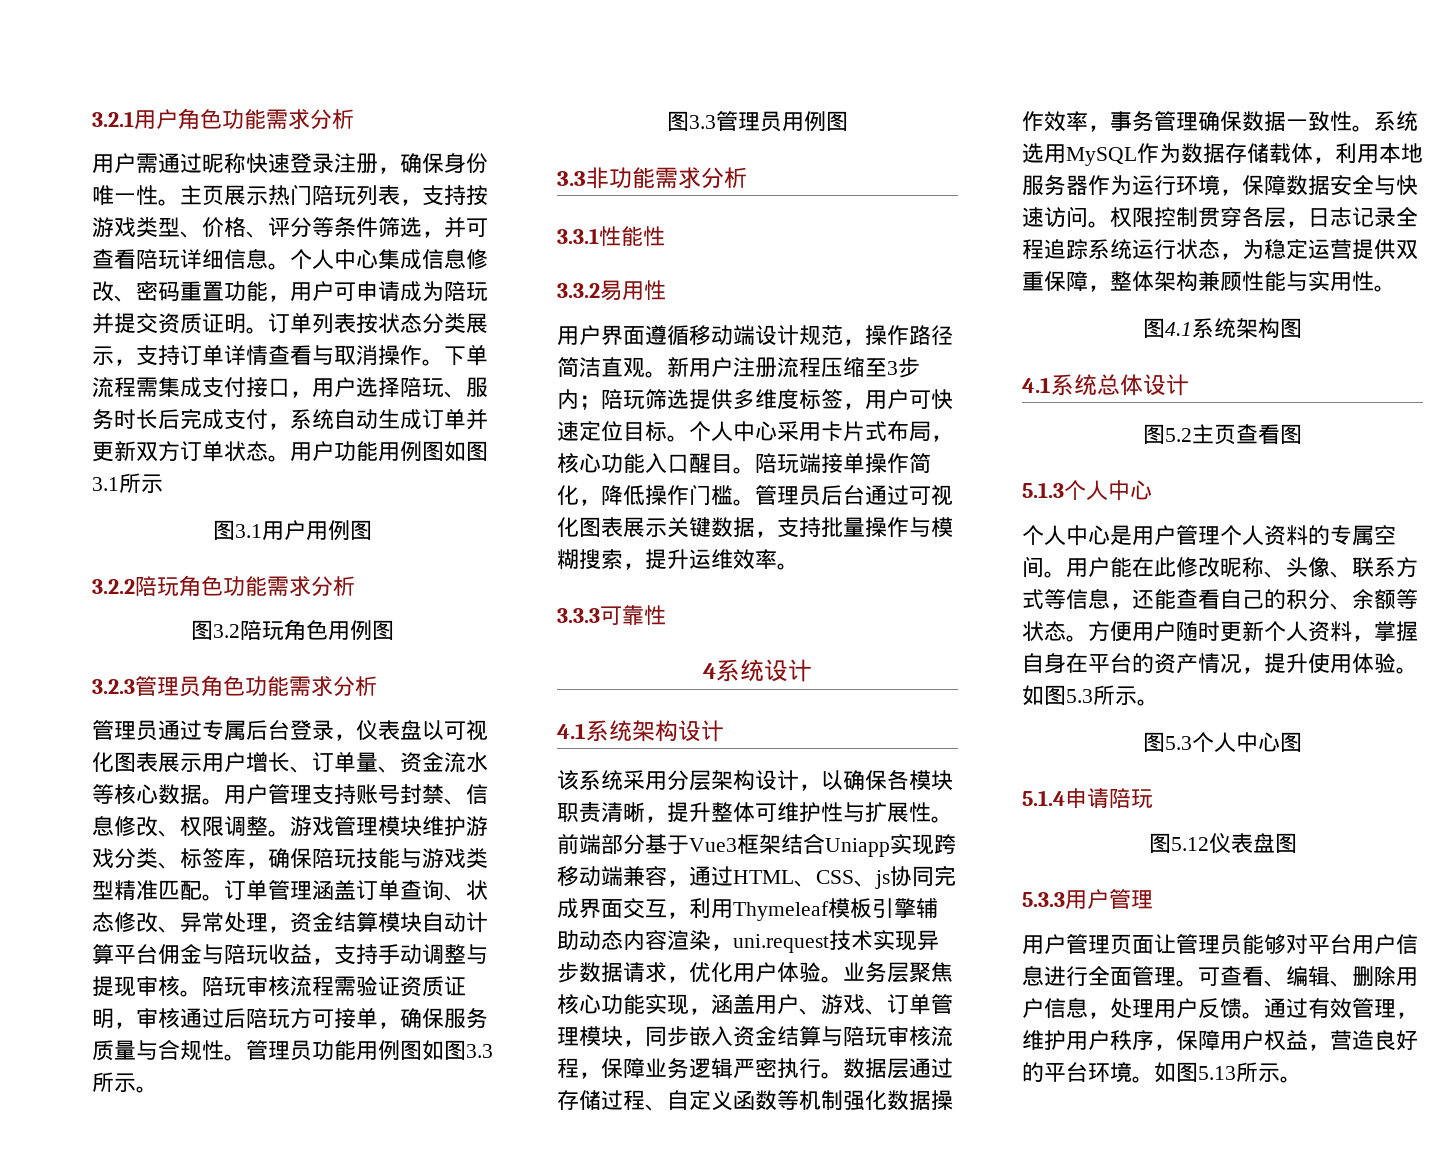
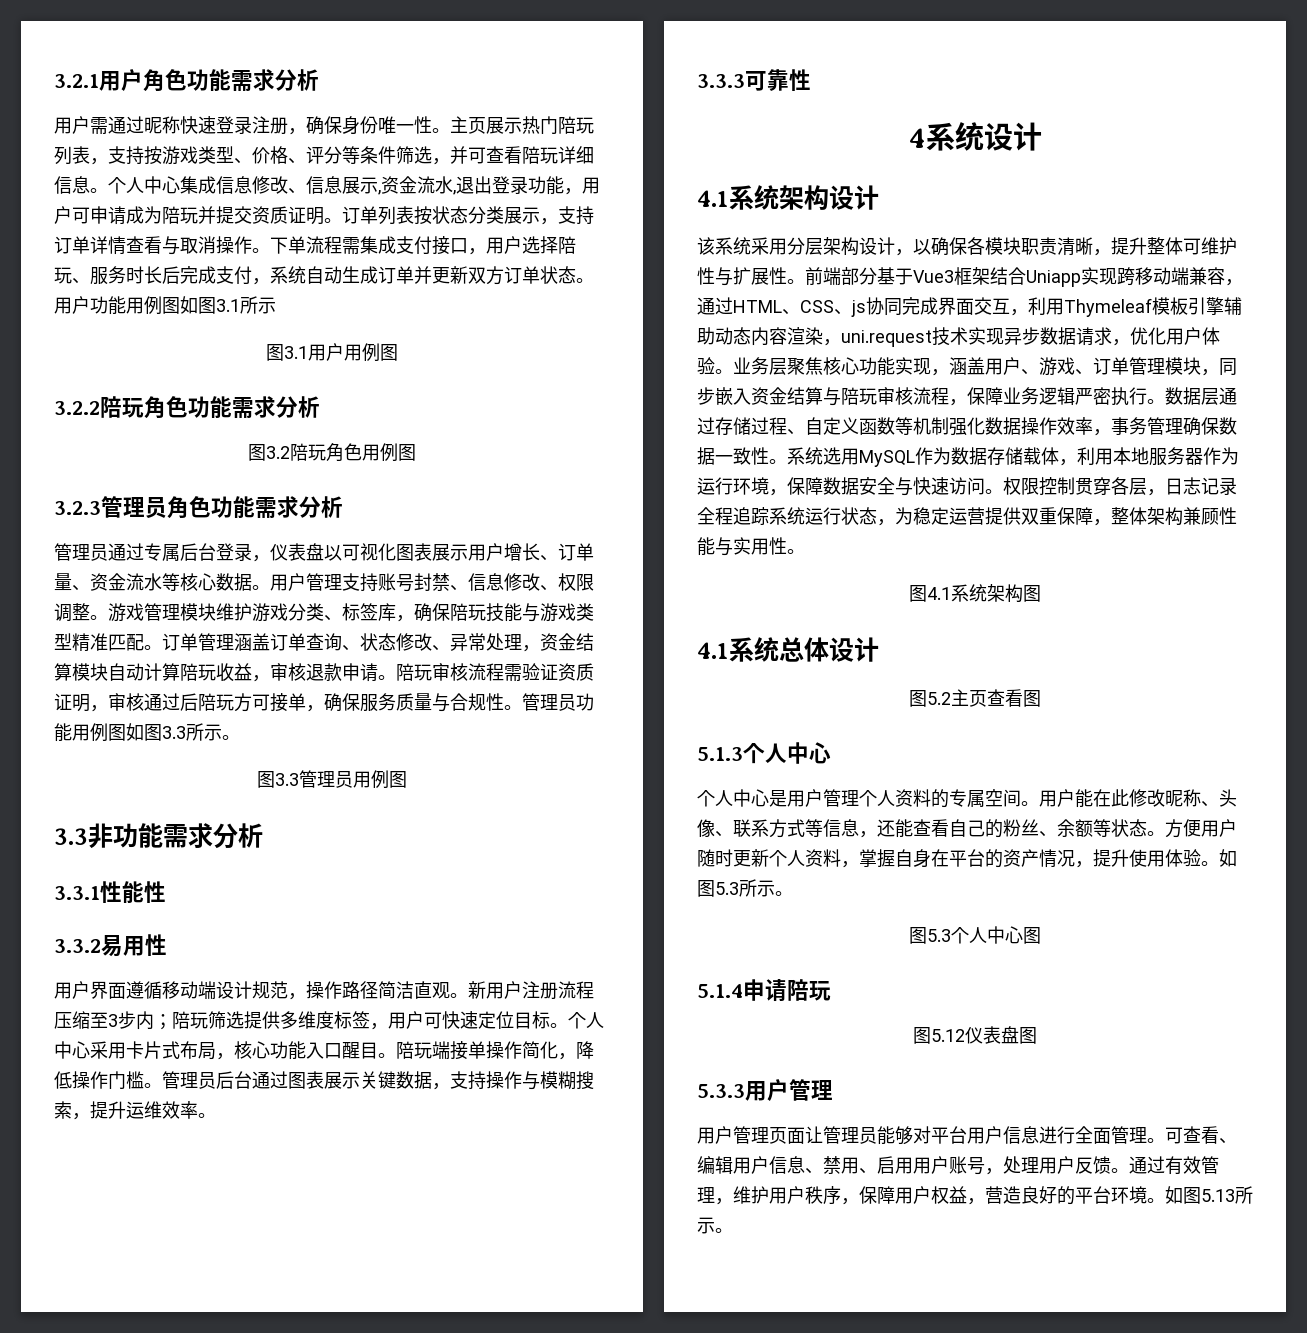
- 个人中心集成信息修改、密码重置功能，用户可申请成为陪玩并提交资质证明。
+ 个人中心集成信息修改、信息展示,资金流水,退出登录功能，用户可申请成为陪玩并提交资质证明。
- 订单管理涵盖订单查询、状态修改、异常处理，资金结算模块自动计算平台佣金与陪玩收益，支持手动调整与提现审核。
+ 订单管理涵盖订单查询、状态修改、异常处理，资金结算模块自动计算陪玩收益，审核退款申请。
- 管理员后台通过可视化图表展示关键数据，支持批量操作与模糊搜索，提升运维效率。
+ 管理员后台通过图表展示关键数据，支持操作与模糊搜索，提升运维效率。
- 用户能在此修改昵称、头像、联系方式等信息，还能查看自己的积分、余额等状态。
+ 用户能在此修改昵称、头像、联系方式等信息，还能查看自己的粉丝、余额等状态。
- 可查看、编辑、删除用户信息，处理用户反馈。
+ 可查看、编辑用户信息、禁用、启用用户账号，处理用户反馈。

